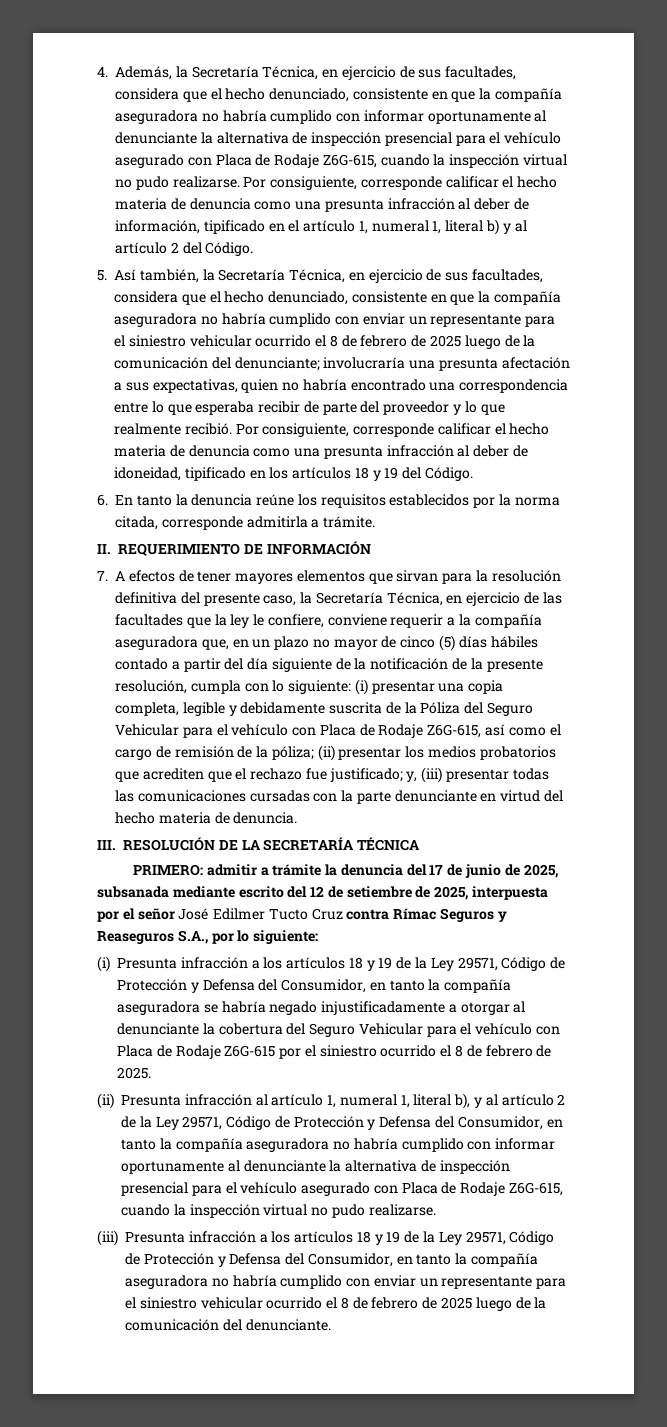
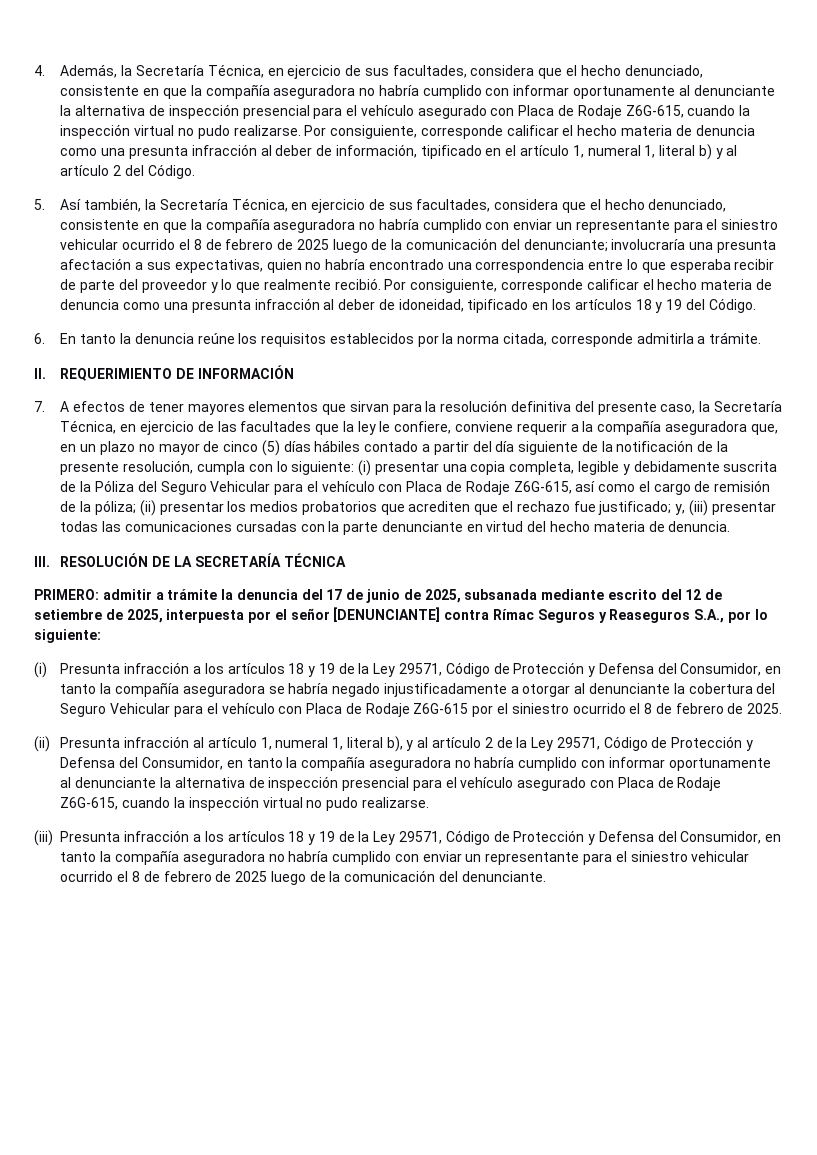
- PRIMERO: admitir a trámite la denuncia del 17 de junio de 2025, subsanada mediante escrito del 12 de setiembre de 2025, interpuesta por el señor José Edilmer Tucto Cruz contra Rímac Seguros y Reaseguros S.A., por lo siguiente:
+ PRIMERO: admitir a trámite la denuncia del 17 de junio de 2025, subsanada mediante escrito del 12 de setiembre de 2025, interpuesta por el señor [DENUNCIANTE] contra Rímac Seguros y Reaseguros S.A., por lo siguiente:

